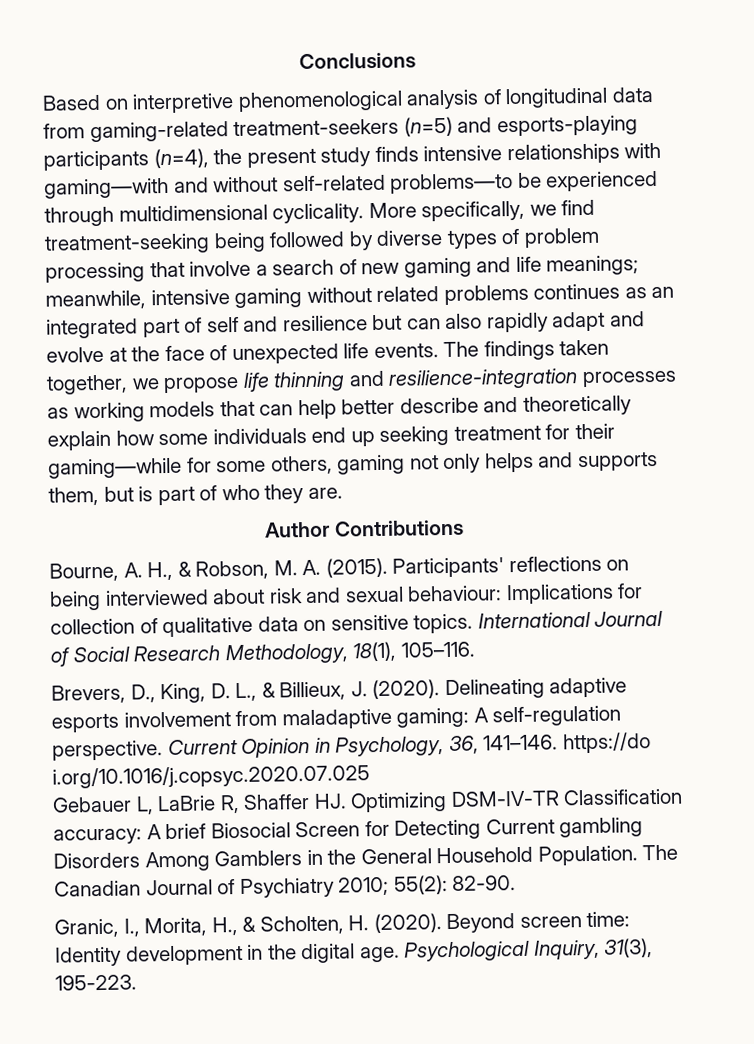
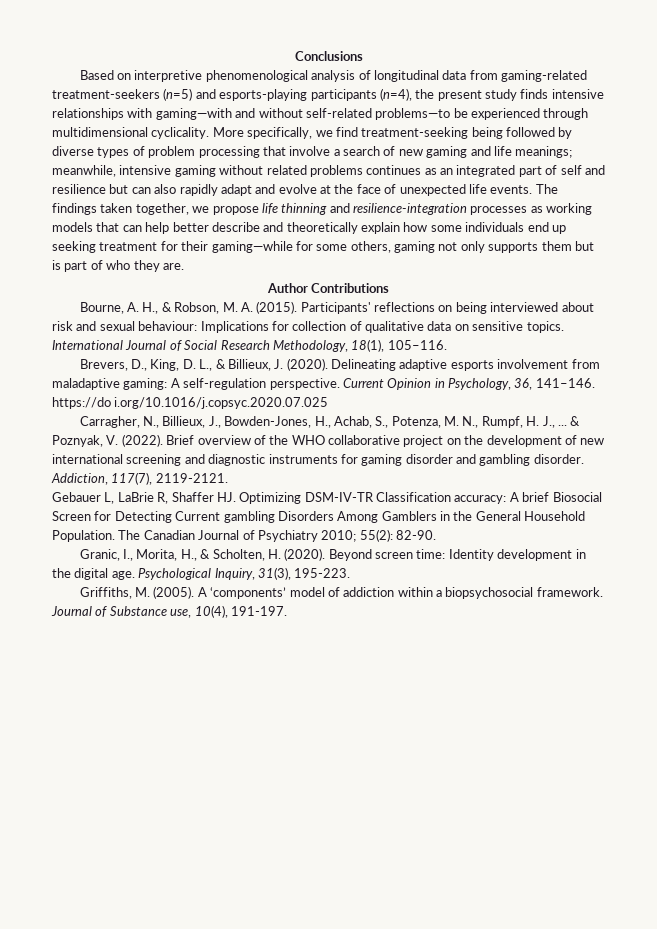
- The findings taken together, we propose life thinning and resilience-integration processes as working models that can help better describe and theoretically explain how some individuals end up seeking treatment for their gaming—while for some others, gaming not only helps and supports them, but is part of who they are.
+ The findings taken together, we propose life thinning and resilience-integration processes as working models that can help better describe and theoretically explain how some individuals end up seeking treatment for their gaming—while for some others, gaming not only supports them but is part of who they are.
+ Carragher, N., Billieux, J., Bowden-Jones, H., Achab, S., Potenza, M. N., Rumpf, H. J., ... & Poznyak, V. (2022). Brief overview of the WHO collaborative project on the development of new international screening and diagnostic instruments for gaming disorder and gambling disorder. Addiction, 117(7), 2119-2121.
+ Griffiths, M. (2005). A ‘components’ model of addiction within a biopsychosocial framework. Journal of Substance use, 10(4), 191-197.

